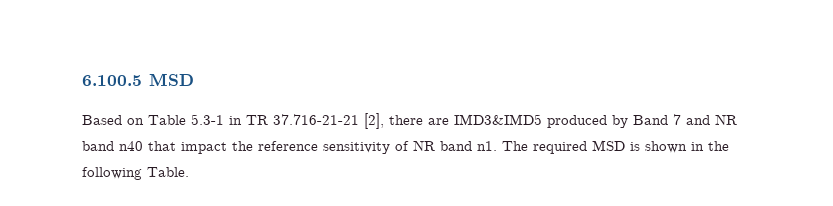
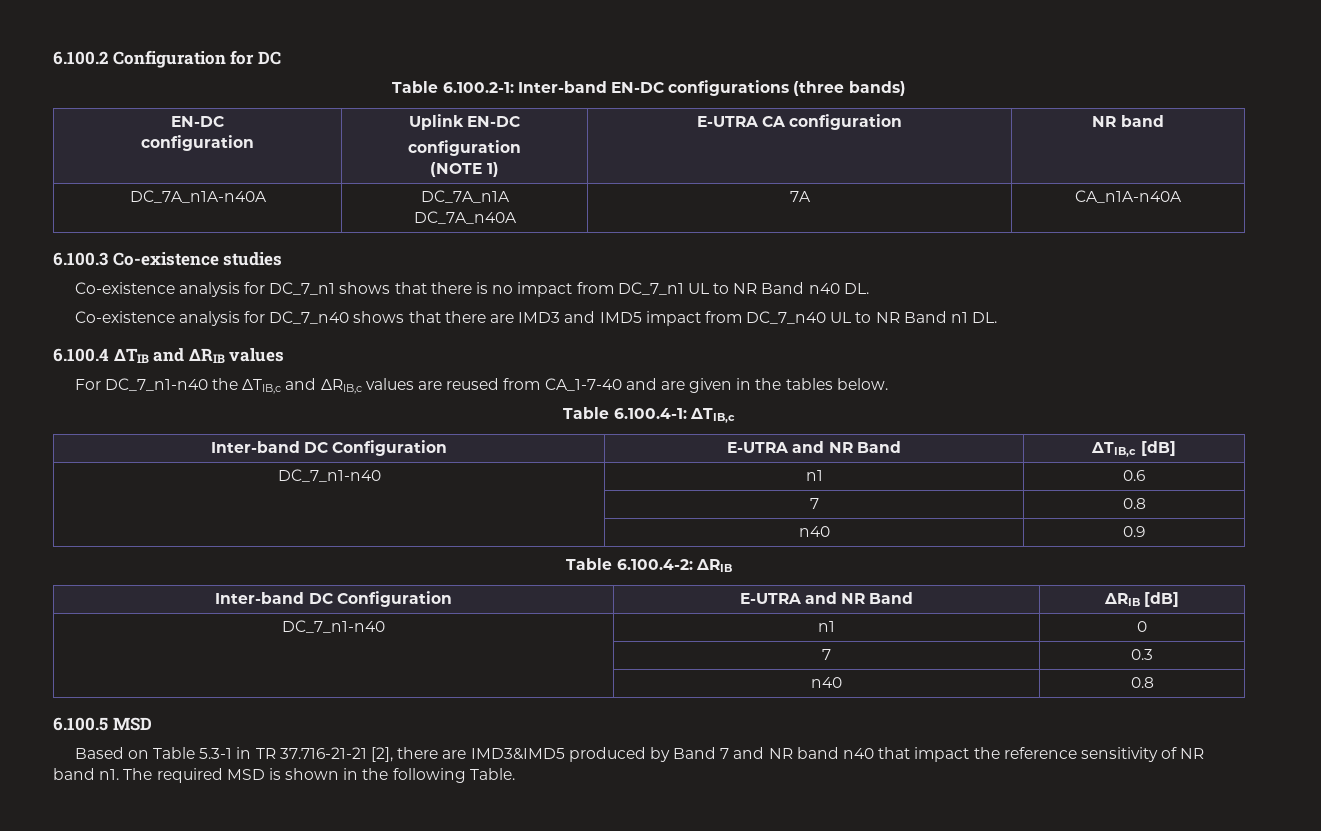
+ 6.100.2 Configuration for DC
+ Table 6.100.2-1: Inter-band EN-DC configurations (three bands)
+ EN-DC
+ configuration | Uplink EN-DC
+ configuration
+ (NOTE 1) | E-UTRA CA configuration | NR band
+ DC_7A_n1A-n40A | DC_7A_n1A
+ DC_7A_n40A | 7A | CA_n1A-n40A
+ 6.100.3 Co-existence studies
+ Co-existence analysis for DC_7_n1 shows that there is no impact from DC_7_n1 UL to NR Band n40 DL.
+ Co-existence analysis for DC_7_n40 shows that there are IMD3 and IMD5 impact from DC_7_n40 UL to NR Band n1 DL.
+ 6.100.4 ∆TIB and ∆RIB values
+ For DC_7_n1-n40 the ΔTIB,c and ΔRIB,c values are reused from CA_1-7-40 and are given in the tables below.
+ Table 6.100.4-1: ΔTIB,c
+ Inter-band DC Configuration | E-UTRA and NR Band | ΔTIB,c [dB]
+ DC_7_n1-n40 | n1 | 0.6
+ | 7 | 0.8
+ | n40 | 0.9
+ Table 6.100.4-2: ΔRIB
+ Inter-band DC Configuration | E-UTRA and NR Band | ΔRIB [dB]
+ DC_7_n1-n40 | n1 | 0
+ | 7 | 0.3
+ | n40 | 0.8

